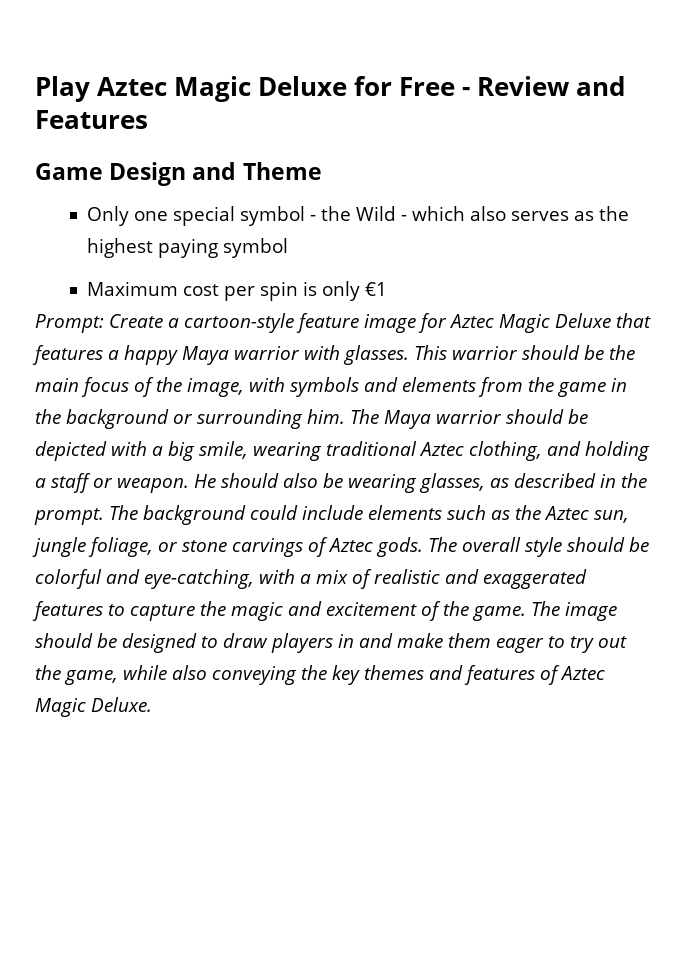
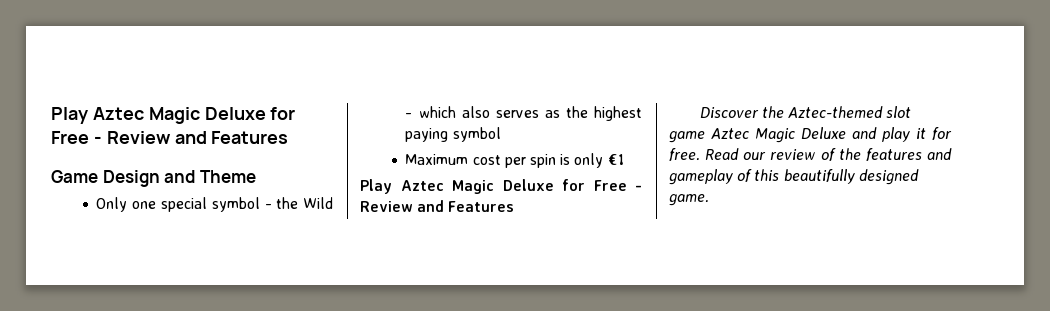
  Maximum cost per spin is only €1
- Prompt: Create a cartoon-style feature image for Aztec Magic Deluxe that features a happy Maya warrior with glasses. This warrior should be the main focus of the image, with symbols and elements from the game in the background or surrounding him. The Maya warrior should be depicted with a big smile, wearing traditional Aztec clothing, and holding a staff or weapon. He should also be wearing glasses, as described in the prompt. The background could include elements such as the Aztec sun, jungle foliage, or stone carvings of Aztec gods. The overall style should be colorful and eye-catching, with a mix of realistic and exaggerated features to capture the magic and excitement of the game. The image should be designed to draw players in and make them eager to try out the game, while also conveying the key themes and features of Aztec Magic Deluxe.
+ Play Aztec Magic Deluxe for Free - Review and Features
+ Discover the Aztec-themed slot game Aztec Magic Deluxe and play it for free. Read our review of the features and gameplay of this beautifully designed game.

